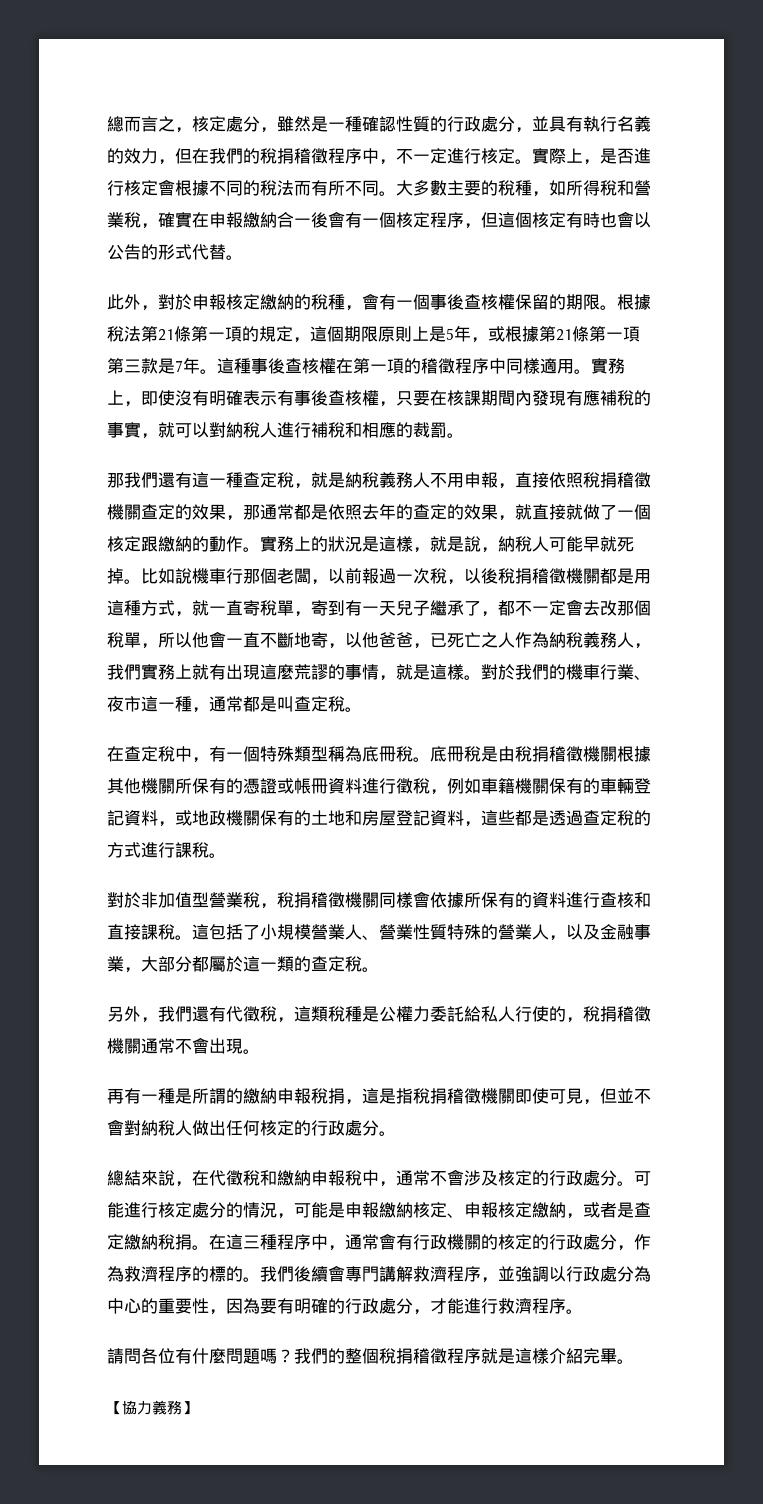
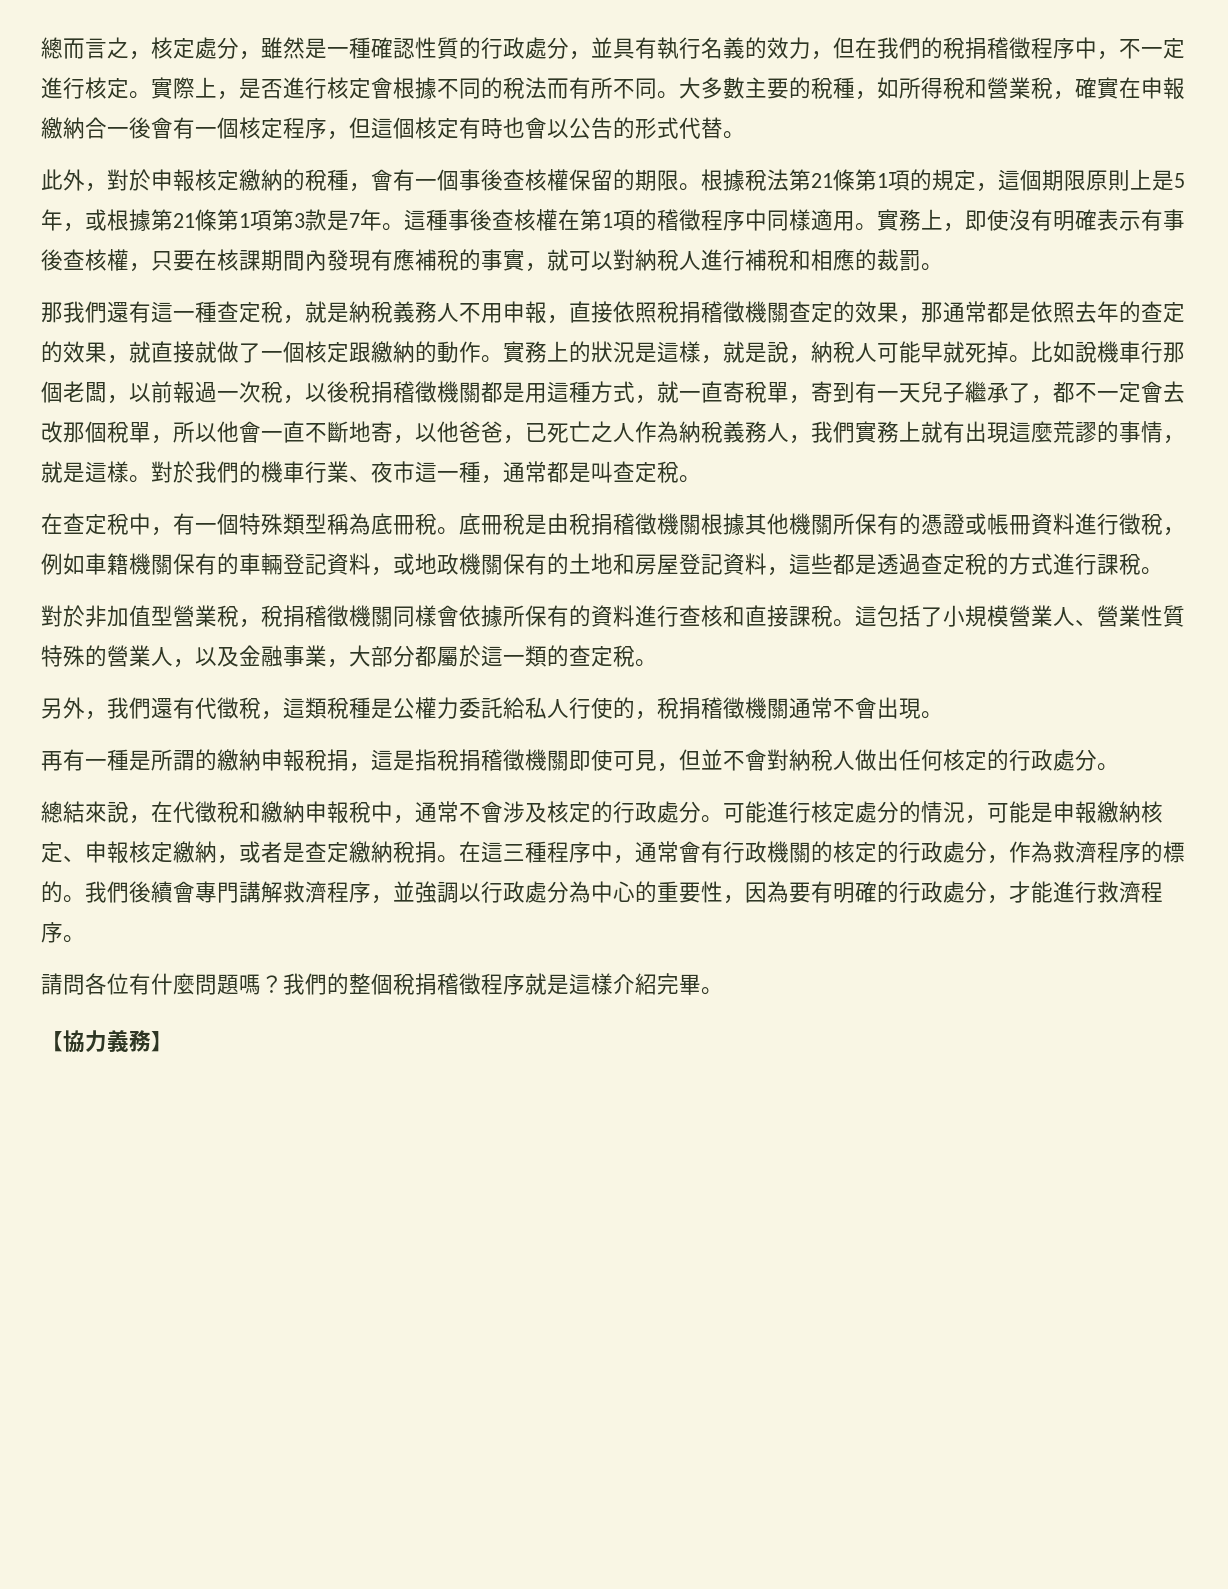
- 根據稅法第21條第一項的規定，這個期限原則上是5年，或根據第21條第一項第三款是7年。
+ 根據稅法第21條第1項的規定，這個期限原則上是5年，或根據第21條第1項第3款是7年。
- 這種事後查核權在第一項的稽徵程序中同樣適用。
+ 這種事後查核權在第1項的稽徵程序中同樣適用。

